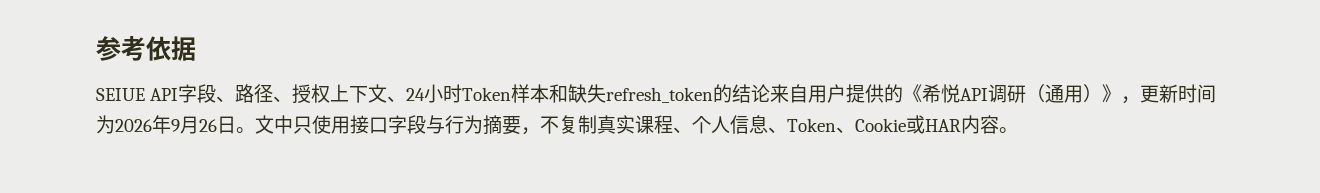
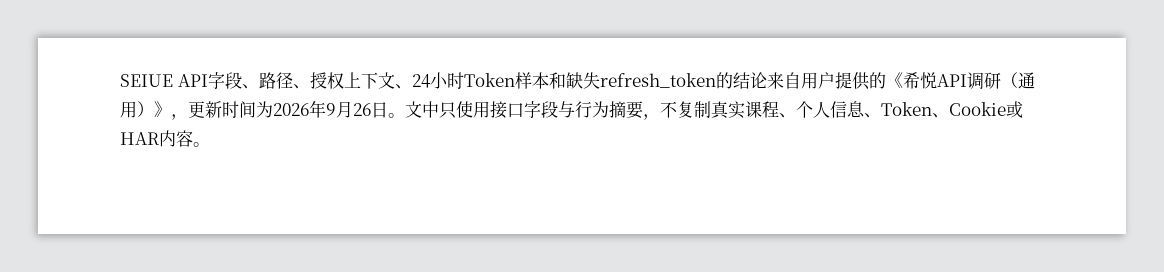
- 参考依据

